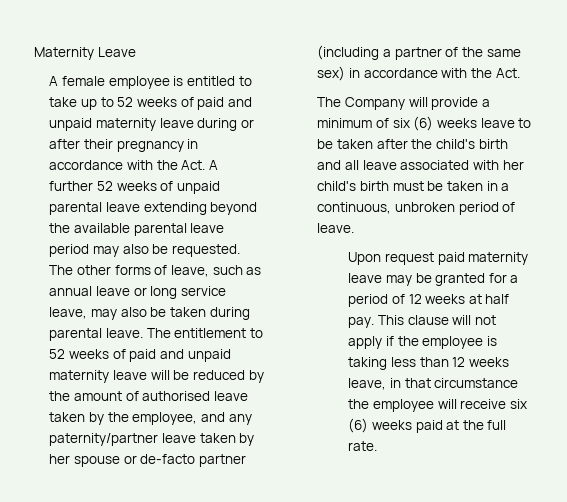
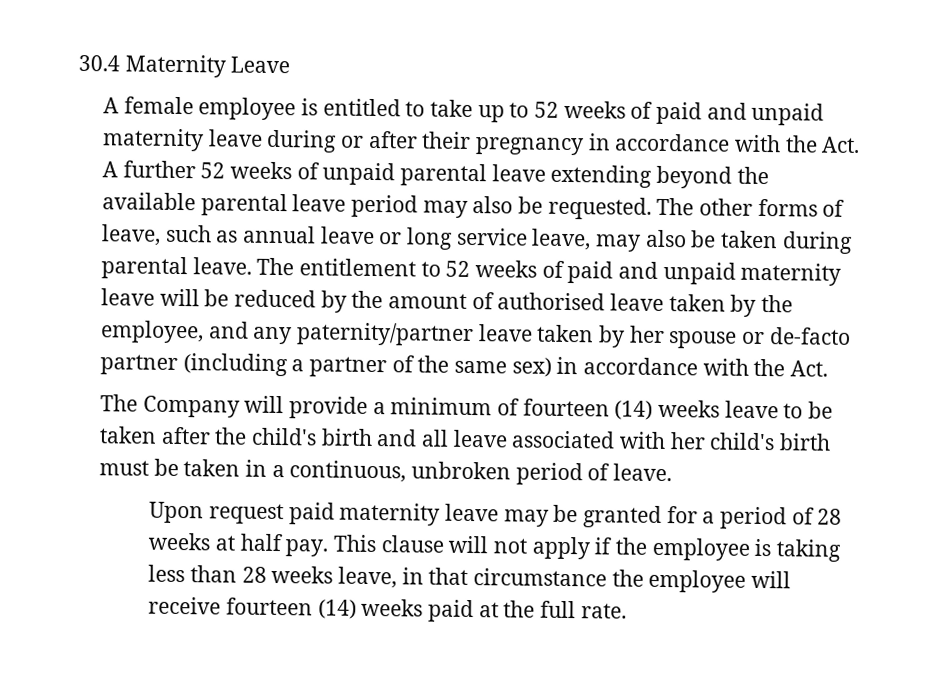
- Maternity Leave
+ 30.4 Maternity Leave
- The Company will provide a minimum of six (6) weeks leave to be taken after the child's birth and all leave associated with her child's birth must be taken in a continuous, unbroken period of leave.
+ The Company will provide a minimum of fourteen (14) weeks leave to be taken after the child's birth and all leave associated with her child's birth must be taken in a continuous, unbroken period of leave.
- Upon request paid maternity leave may be granted for a period of 12 weeks at half pay.
+ Upon request paid maternity leave may be granted for a period of 28 weeks at half pay.
- This clause will not apply if the employee is taking less than 12 weeks leave, in that circumstance the employee will receive six (6) weeks paid at the full rate.
+ This clause will not apply if the employee is taking less than 28 weeks leave, in that circumstance the employee will receive fourteen (14) weeks paid at the full rate.

